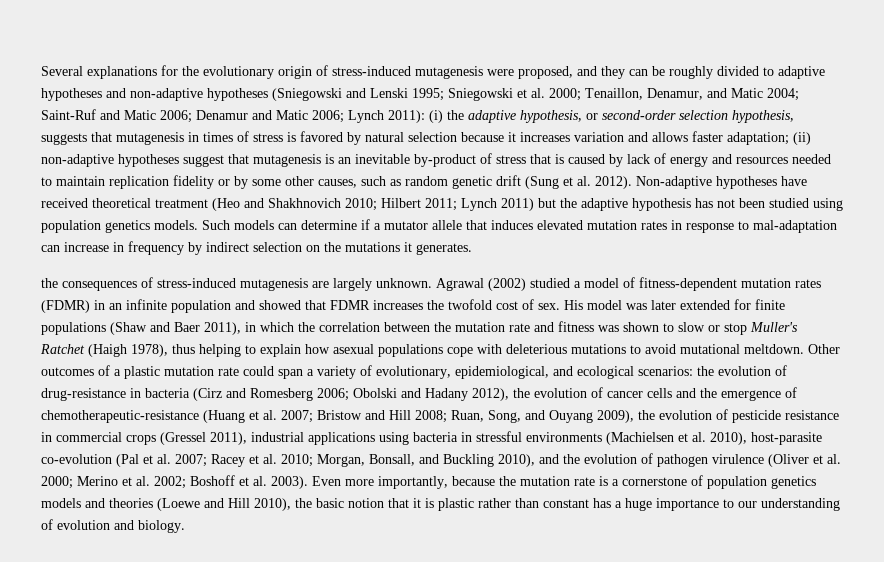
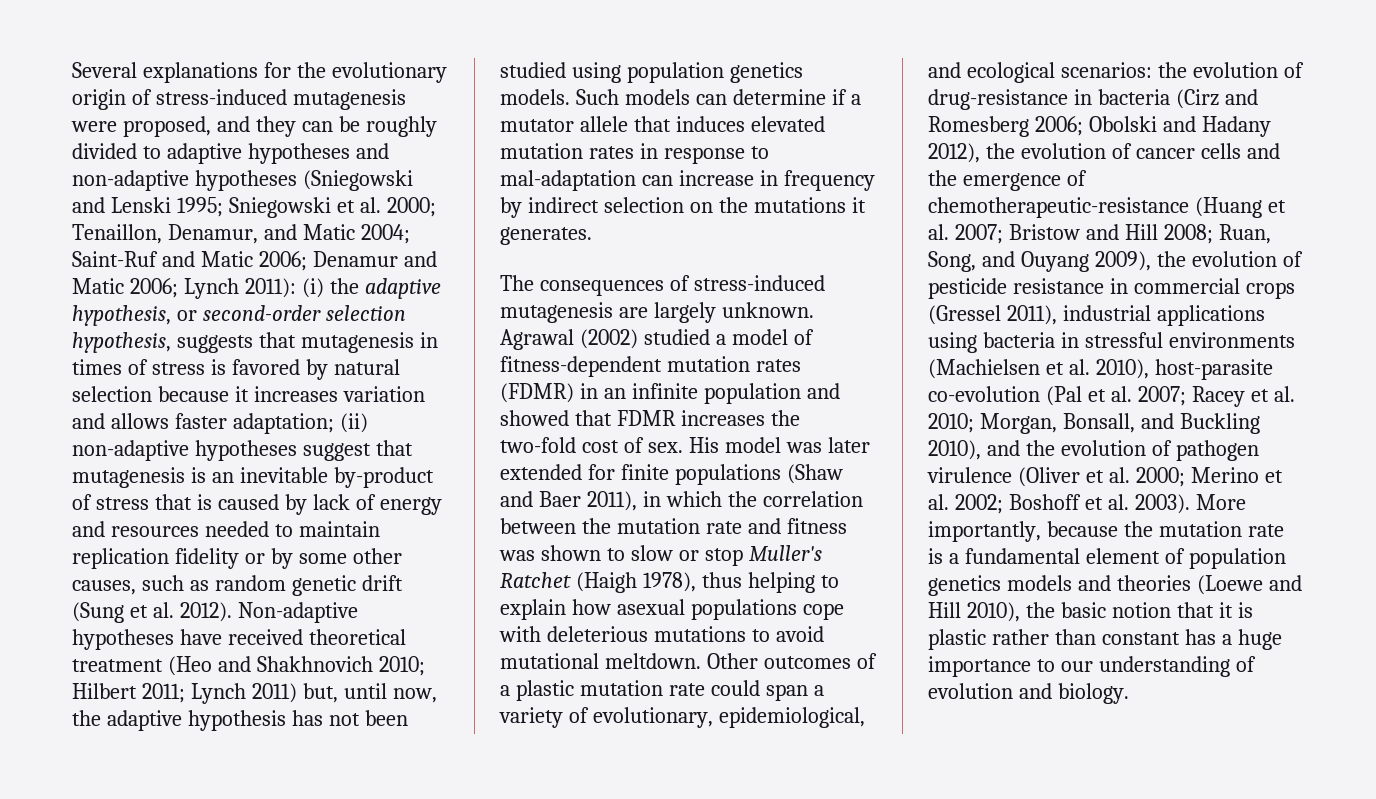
- Non-adaptive hypotheses have received theoretical treatment (Heo and Shakhnovich 2010; Hilbert 2011; Lynch 2011) but the adaptive hypothesis has not been studied using population genetics models.
+ Non-adaptive hypotheses have received theoretical treatment (Heo and Shakhnovich 2010; Hilbert 2011; Lynch 2011) but, until now, the adaptive hypothesis has not been studied using population genetics models.
- the consequences of stress-induced mutagenesis are largely unknown.
+ The consequences of stress-induced mutagenesis are largely unknown.
- Agrawal (2002) studied a model of fitness-dependent mutation rates (FDMR) in an infinite population and showed that FDMR increases the twofold cost of sex.
+ Agrawal (2002) studied a model of fitness-dependent mutation rates (FDMR) in an infinite population and showed that FDMR increases the two-fold cost of sex.
- Even more importantly, because the mutation rate is a cornerstone of population genetics models and theories (Loewe and Hill 2010), the basic notion that it is plastic rather than constant has a huge importance to our understanding of evolution and biology.
+ More importantly, because the mutation rate is a fundamental element of population genetics models and theories (Loewe and Hill 2010), the basic notion that it is plastic rather than constant has a huge importance to our understanding of evolution and biology.

